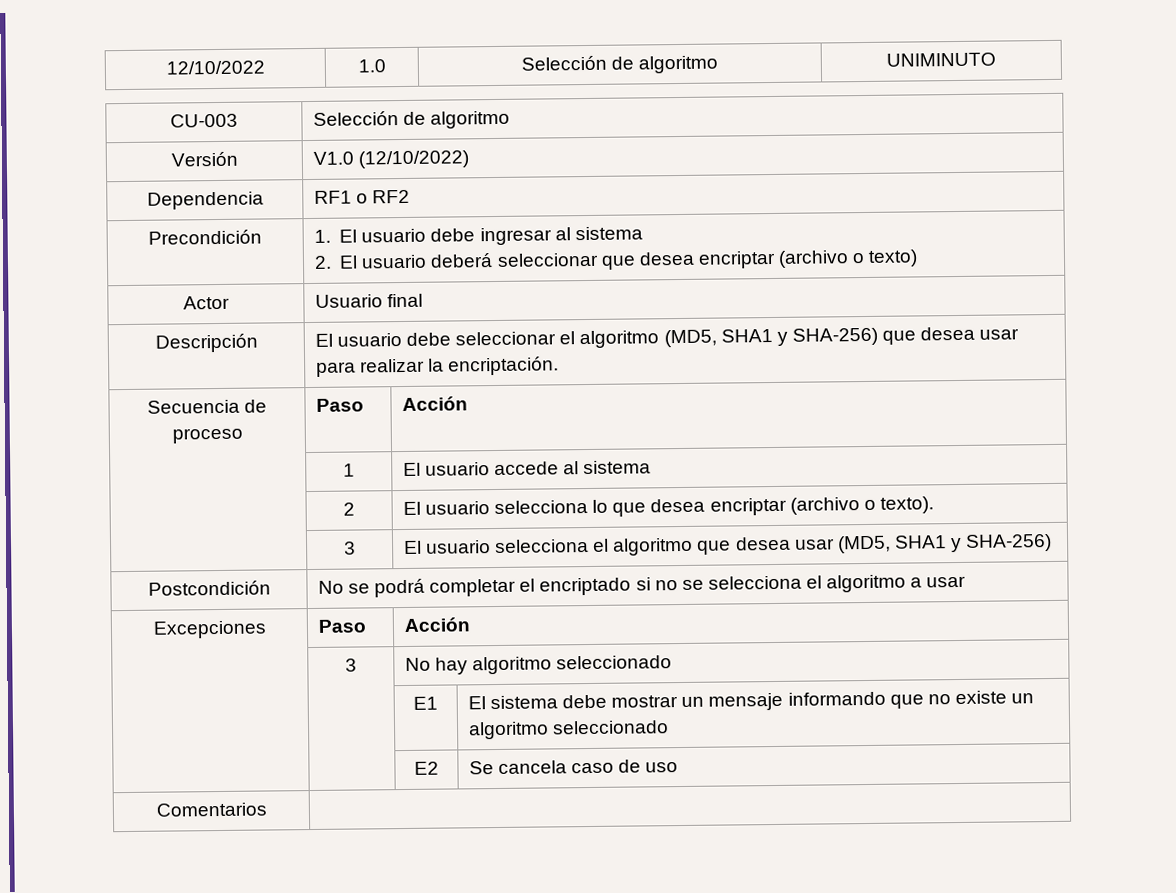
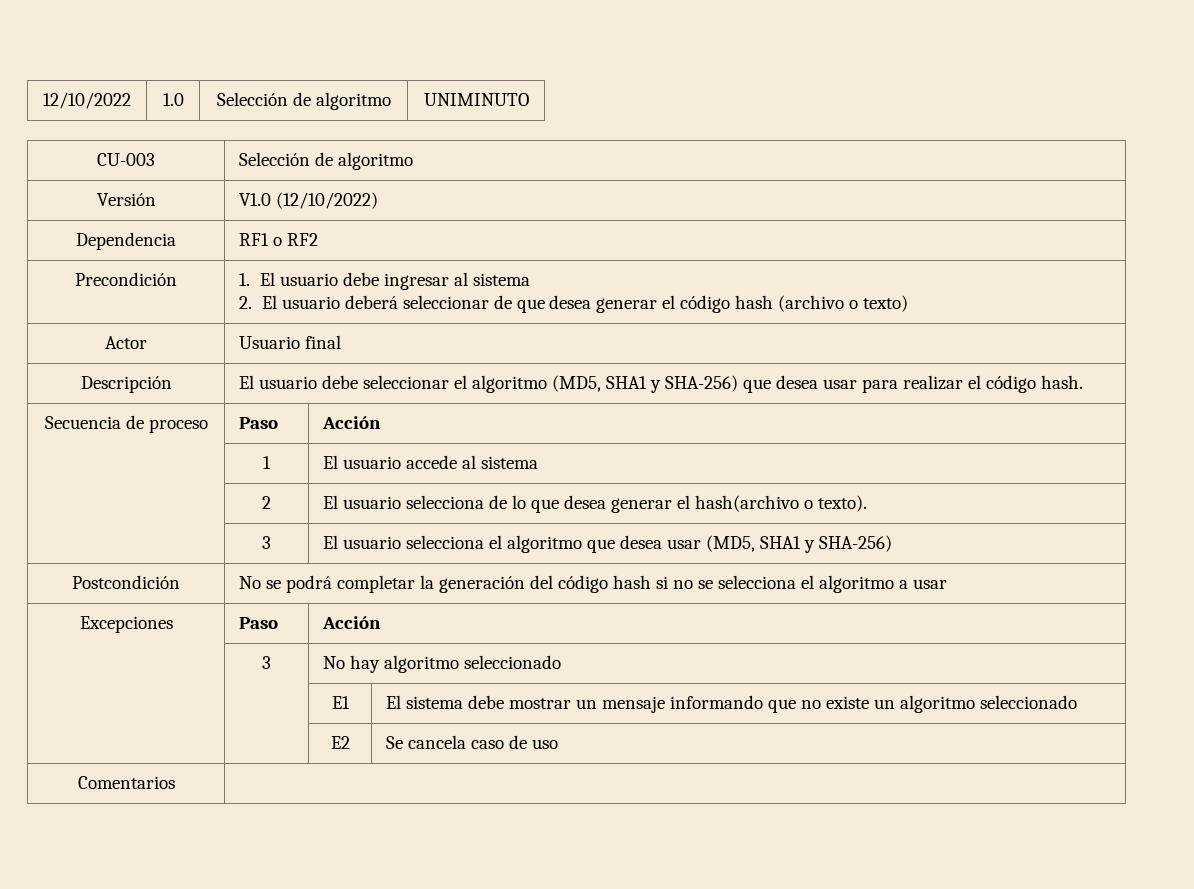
  Precondición | 1. El usuario debe ingresar al sistema
- 2. El usuario deberá seleccionar que desea encriptar (archivo o texto)
+ 2. El usuario deberá seleccionar de que desea generar el código hash (archivo o texto)
- Descripción | El usuario debe seleccionar el algoritmo (MD5, SHA1 y SHA-256) que desea usar para realizar la encriptación.
+ Descripción | El usuario debe seleccionar el algoritmo (MD5, SHA1 y SHA-256) que desea usar para realizar el código hash.
- | 2 | El usuario selecciona lo que desea encriptar (archivo o texto).
+ | 2 | El usuario selecciona de lo que desea generar el hash(archivo o texto).
- Postcondición | No se podrá completar el encriptado si no se selecciona el algoritmo a usar
+ Postcondición | No se podrá completar la generación del código hash si no se selecciona el algoritmo a usar

